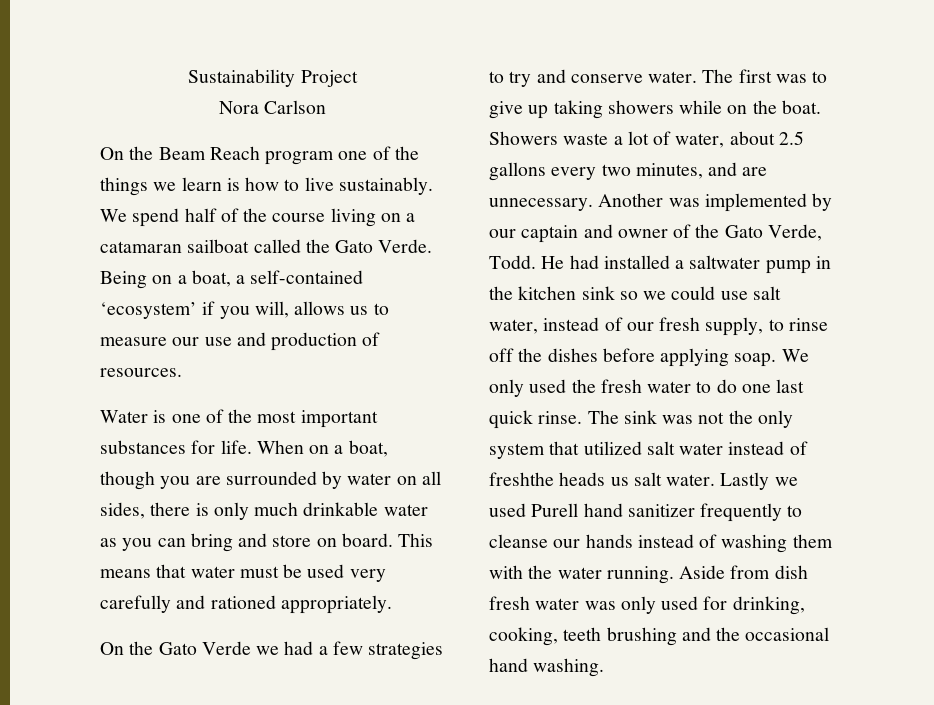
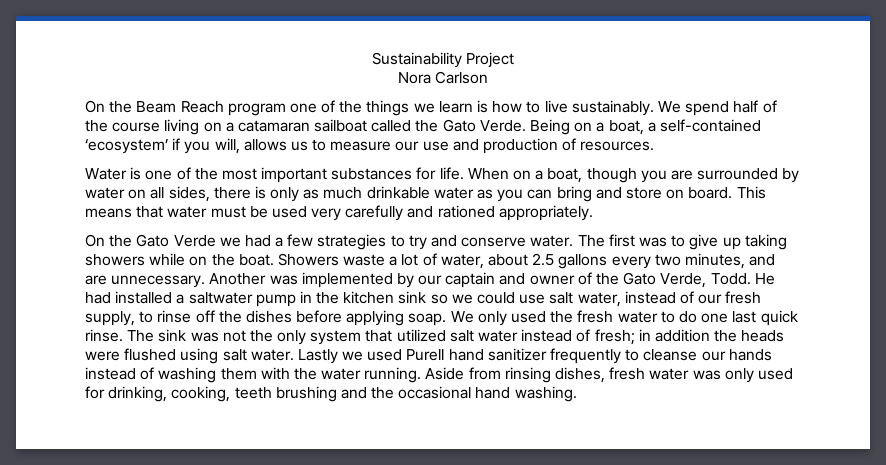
- When on a boat, though you are surrounded by water on all sides, there is only much drinkable water as you can bring and store on board.
+ When on a boat, though you are surrounded by water on all sides, there is only as much drinkable water as you can bring and store on board.
- The sink was not the only system that utilized salt water instead of freshthe heads us salt water.
+ The sink was not the only system that utilized salt water instead of fresh; in addition the heads were flushed using salt water.
- Aside from dish fresh water was only used for drinking, cooking, teeth brushing and the occasional hand washing.
+ Aside from rinsing dishes, fresh water was only used for drinking, cooking, teeth brushing and the occasional hand washing.

